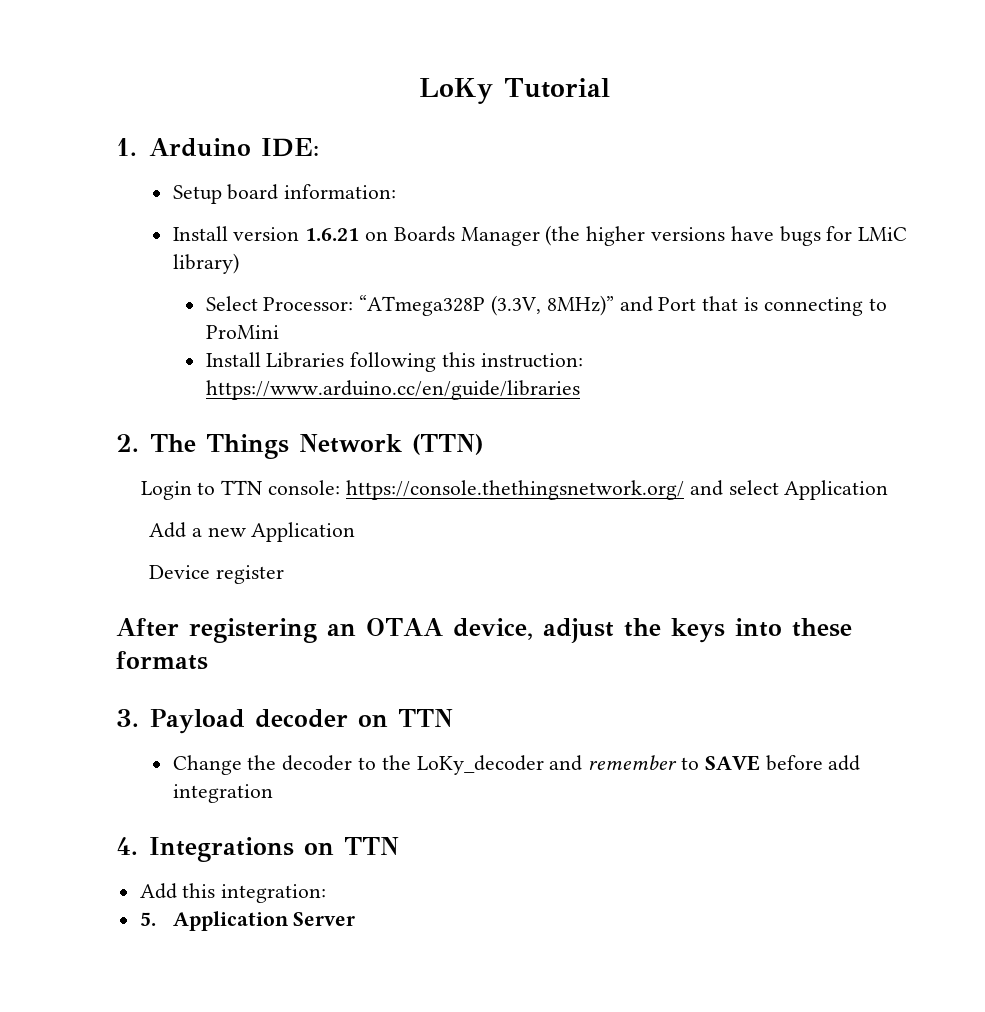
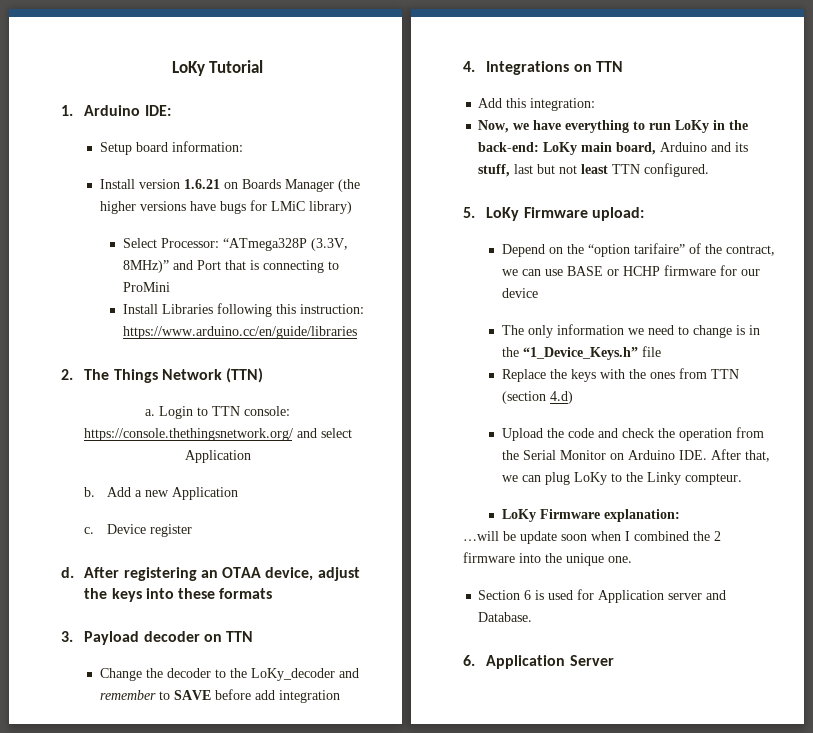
+ a.
+ b.
+ c.
+ d.
- 5. Application Server
+ Now, we have everything to run LoKy in the back-end: LoKy main board, Arduino and its stuff, last but not least TTN configured.
+ 5. LoKy Firmware upload:
+ Depend on the “option tarifaire” of the contract, we can use BASE or HCHP firmware for our device
+ The only information we need to change is in the “1_Device_Keys.h” file
+ Replace the keys with the ones from TTN (section 4.d)
+ Upload the code and check the operation from the Serial Monitor on Arduino IDE. After that, we can plug LoKy to the Linky compteur.
+ LoKy Firmware explanation:
+ …will be update soon when I combined the 2 firmware into the unique one.
+ Section 6 is used for Application server and Database.
+ 6. Application Server

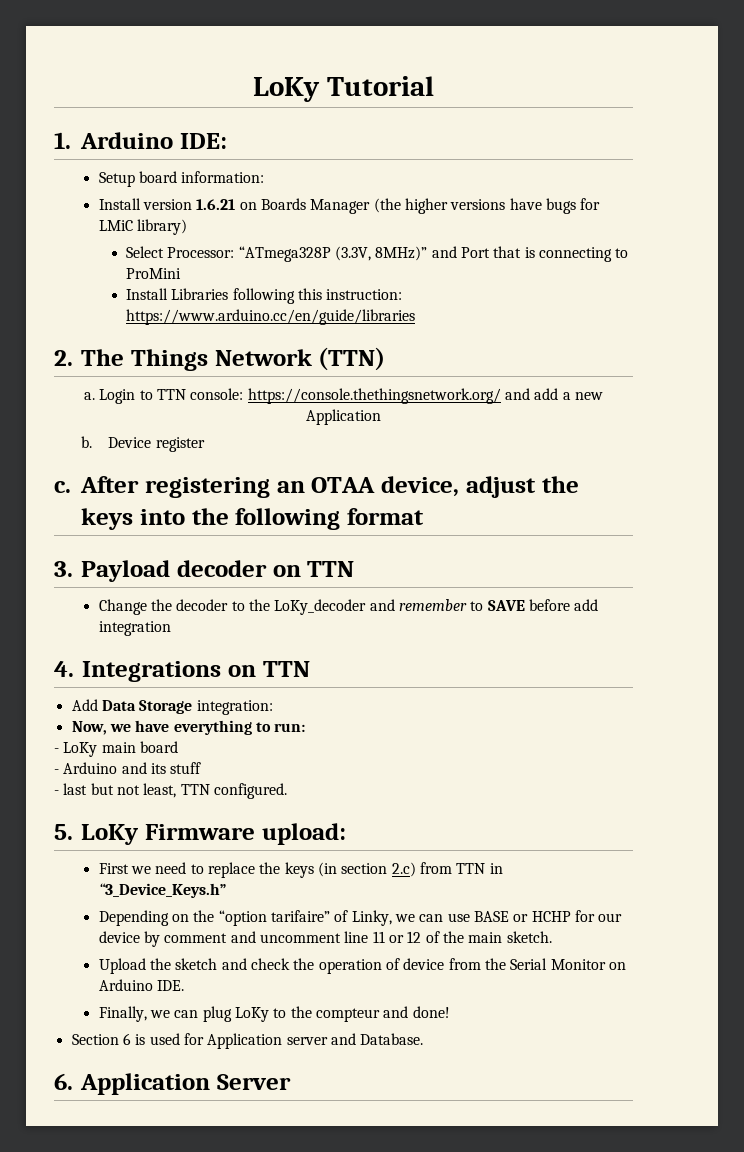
- Login to TTN console: https://console.thethingsnetwork.org/ and select Application
- b. Add a new Application
+ Login to TTN console: https://console.thethingsnetwork.org/ and add a new Application
- c.
+ b.
- d.
+ c.
- After registering an OTAA device, adjust the keys into these formats
+ After registering an OTAA device, adjust the keys into the following format
- Add this integration:
+ Add Data Storage integration:
- Now, we have everything to run LoKy in the back-end: LoKy main board, Arduino and its stuff, last but not least TTN configured.
+ Now, we have everything to run:
+ - LoKy main board
+ - Arduino and its stuff
+ - last but not least, TTN configured.
- Depend on the “option tarifaire” of the contract, we can use BASE or HCHP firmware for our device
- The only information we need to change is in the “1_Device_Keys.h” file
- Replace the keys with the ones from TTN (section 4.d)
+ First we need to replace the keys (in section 2.c) from TTN in “3_Device_Keys.h”
+ Depending on the “option tarifaire” of Linky, we can use BASE or HCHP for our device by comment and uncomment line 11 or 12 of the main sketch.
- Upload the code and check the operation from the Serial Monitor on Arduino IDE. After that, we can plug LoKy to the Linky compteur.
- LoKy Firmware explanation:
- …will be update soon when I combined the 2 firmware into the unique one.
+ Upload the sketch and check the operation of device from the Serial Monitor on Arduino IDE.
+ Finally, we can plug LoKy to the compteur and done!

